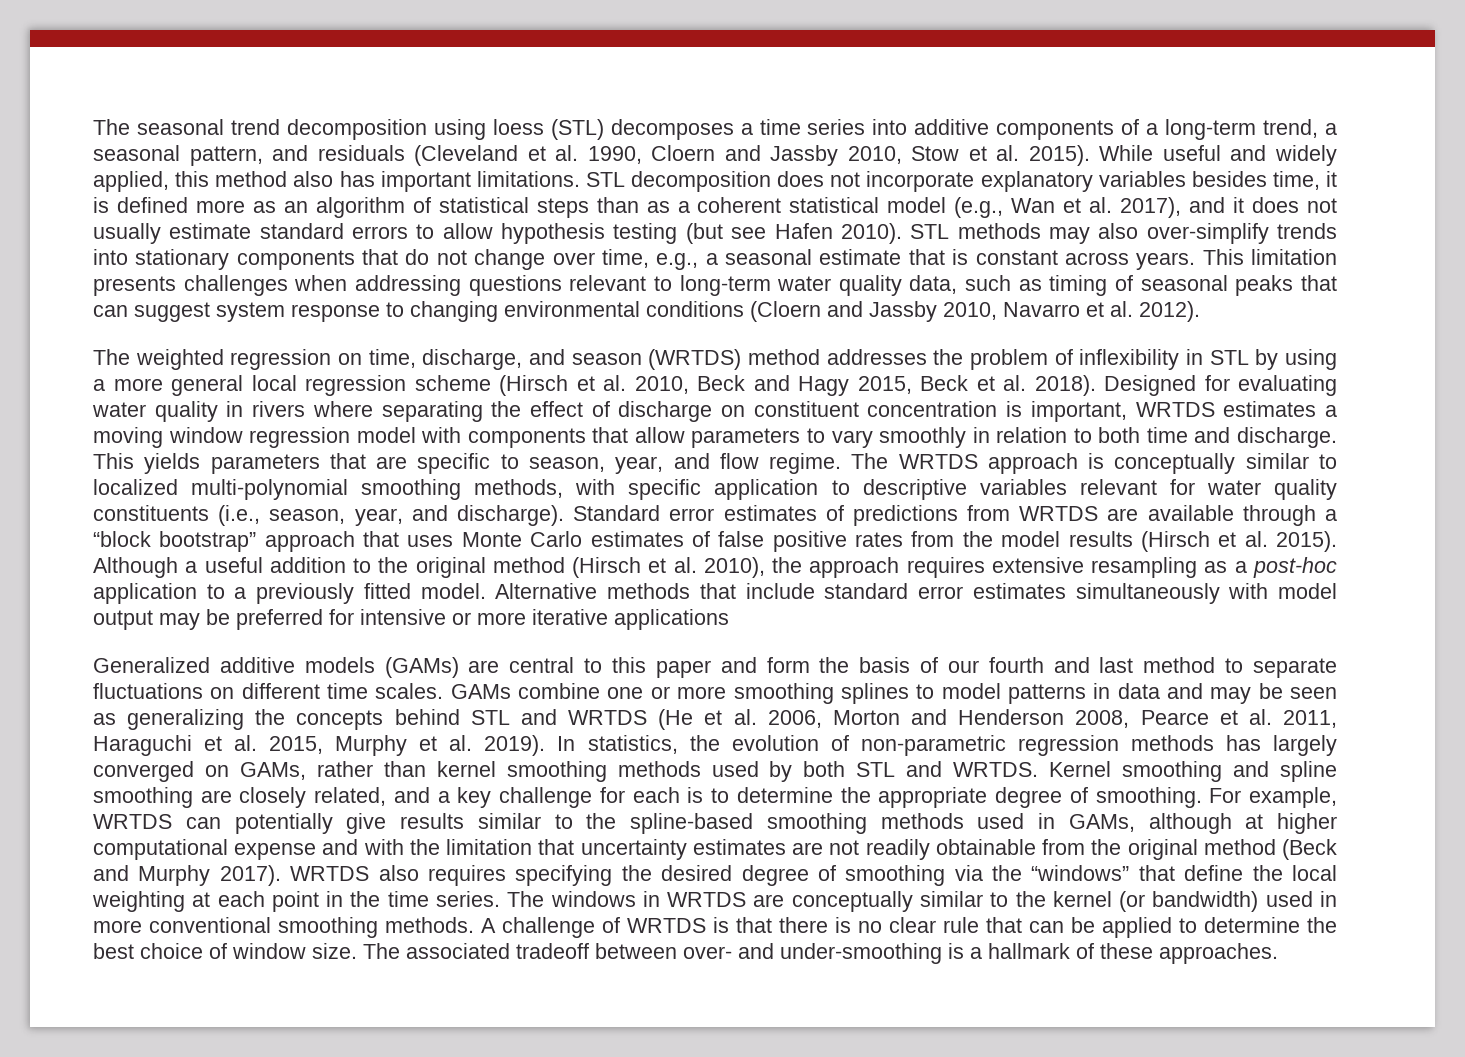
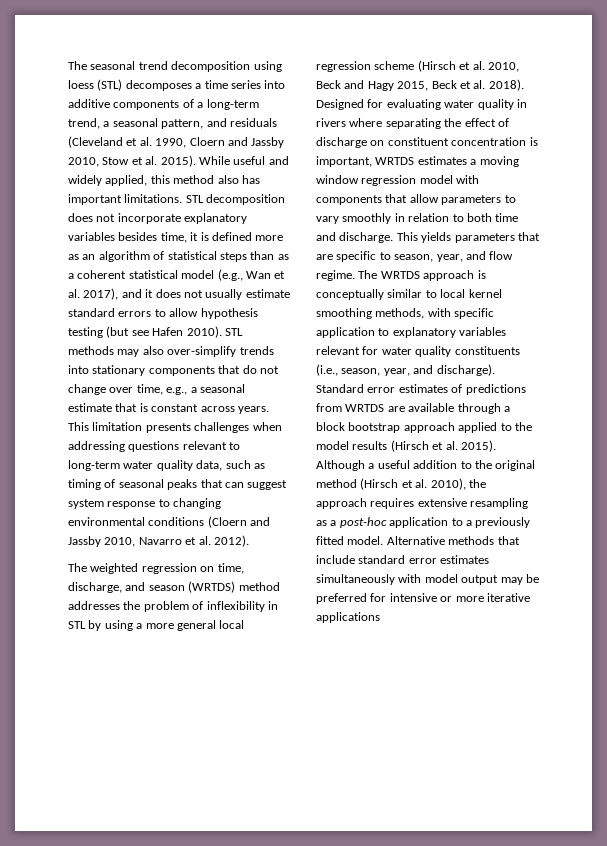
- The WRTDS approach is conceptually similar to localized multi-polynomial smoothing methods, with specific application to descriptive variables relevant for water quality constituents (i.e., season, year, and discharge).
+ The WRTDS approach is conceptually similar to local kernel smoothing methods, with specific application to explanatory variables relevant for water quality constituents (i.e., season, year, and discharge).
- Standard error estimates of predictions from WRTDS are available through a “block bootstrap” approach that uses Monte Carlo estimates of false positive rates from the model results (Hirsch et al. 2015).
+ Standard error estimates of predictions from WRTDS are available through a block bootstrap approach applied to the model results (Hirsch et al. 2015).
- Generalized additive models (GAMs) are central to this paper and form the basis of our fourth and last method to separate fluctuations on different time scales. GAMs combine one or more smoothing splines to model patterns in data and may be seen as generalizing the concepts behind STL and WRTDS (He et al. 2006, Morton and Henderson 2008, Pearce et al. 2011, Haraguchi et al. 2015, Murphy et al. 2019). In statistics, the evolution of non-parametric regression methods has largely converged on GAMs, rather than kernel smoothing methods used by both STL and WRTDS. Kernel smoothing and spline smoothing are closely related, and a key challenge for each is to determine the appropriate degree of smoothing. For example, WRTDS can potentially give results similar to the spline-based smoothing methods used in GAMs, although at higher computational expense and with the limitation that uncertainty estimates are not readily obtainable from the original method (Beck and Murphy 2017). WRTDS also requires specifying the desired degree of smoothing via the “windows” that define the local weighting at each point in the time series. The windows in WRTDS are conceptually similar to the kernel (or bandwidth) used in more conventional smoothing methods. A challenge of WRTDS is that there is no clear rule that can be applied to determine the best choice of window size. The associated tradeoff between over- and under-smoothing is a hallmark of these approaches.

